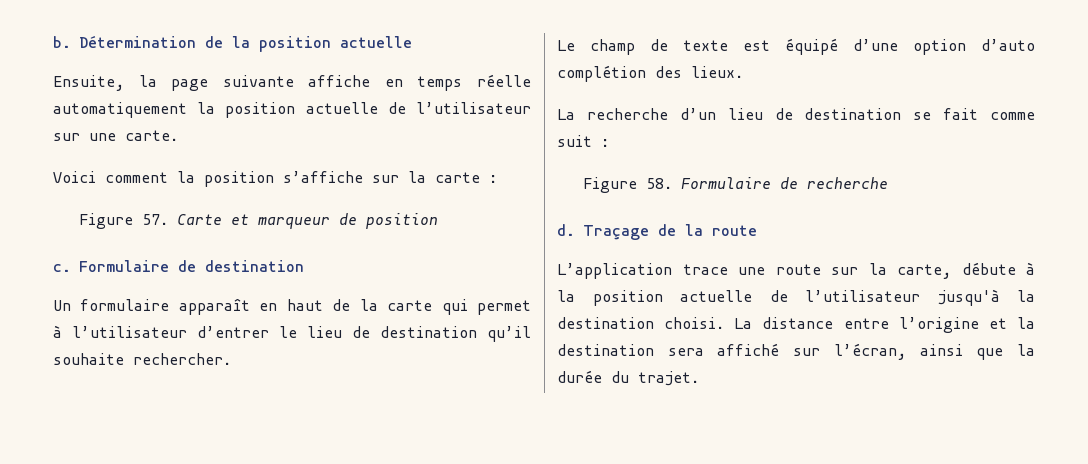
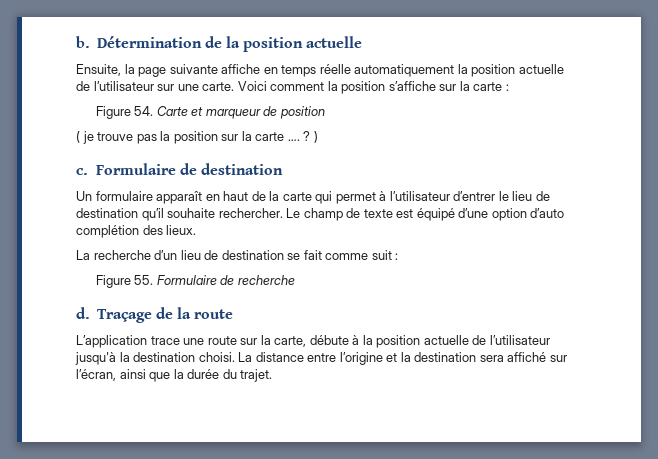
- Ensuite, la page suivante affiche en temps réelle automatiquement la position actuelle de l’utilisateur sur une carte.
- Voici comment la position s’affiche sur la carte :
+ Ensuite, la page suivante affiche en temps réelle automatiquement la position actuelle de l’utilisateur sur une carte. Voici comment la position s’affiche sur la carte :
- Figure 57. Carte et marqueur de position
+ Figure 54. Carte et marqueur de position
+ ( je trouve pas la position sur la carte …. ? )
- Un formulaire apparaît en haut de la carte qui permet à l’utilisateur d’entrer le lieu de destination qu’il souhaite rechercher.
- Le champ de texte est équipé d’une option d’auto complétion des lieux.
+ Un formulaire apparaît en haut de la carte qui permet à l’utilisateur d’entrer le lieu de destination qu’il souhaite rechercher. Le champ de texte est équipé d’une option d’auto complétion des lieux.
- Figure 58. Formulaire de recherche
+ Figure 55. Formulaire de recherche

